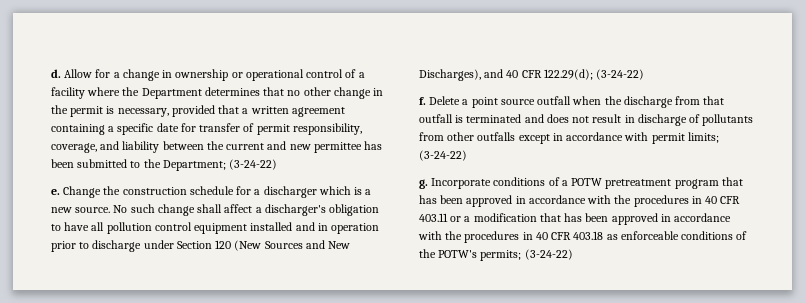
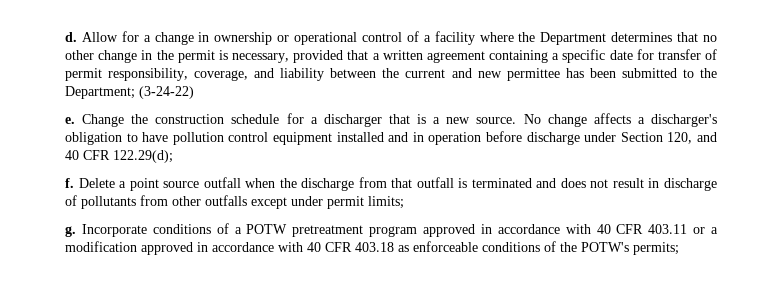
- Change the construction schedule for a discharger which is a new source.
+ Change the construction schedule for a discharger that is a new source.
- No such change shall affect a discharger's obligation to have all pollution control equipment installed and in operation prior to discharge under Section 120 (New Sources and New Discharges), and 40 CFR 122.29(d); (3-24-22)
+ No change affects a discharger's obligation to have pollution control equipment installed and in operation before discharge under Section 120, and 40 CFR 122.29(d);
- Delete a point source outfall when the discharge from that outfall is terminated and does not result in discharge of pollutants from other outfalls except in accordance with permit limits; (3-24-22)
+ Delete a point source outfall when the discharge from that outfall is terminated and does not result in discharge of pollutants from other outfalls except under permit limits;
- Incorporate conditions of a POTW pretreatment program that has been approved in accordance with the procedures in 40 CFR 403.11 or a modification that has been approved in accordance with the procedures in 40 CFR 403.18 as enforceable conditions of the POTW's permits; (3-24-22)
+ Incorporate conditions of a POTW pretreatment program approved in accordance with 40 CFR 403.11 or a modification approved in accordance with 40 CFR 403.18 as enforceable conditions of the POTW's permits;

